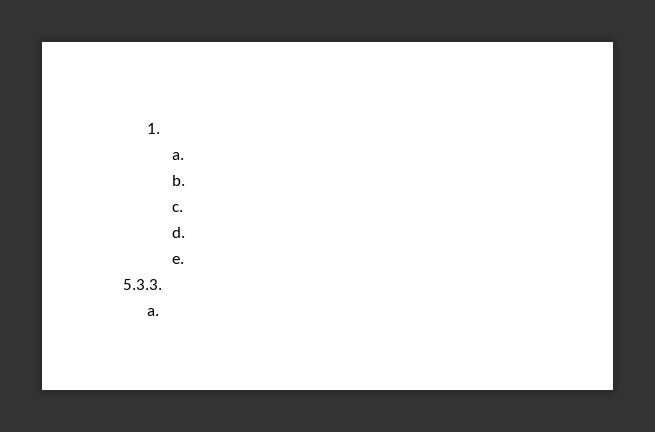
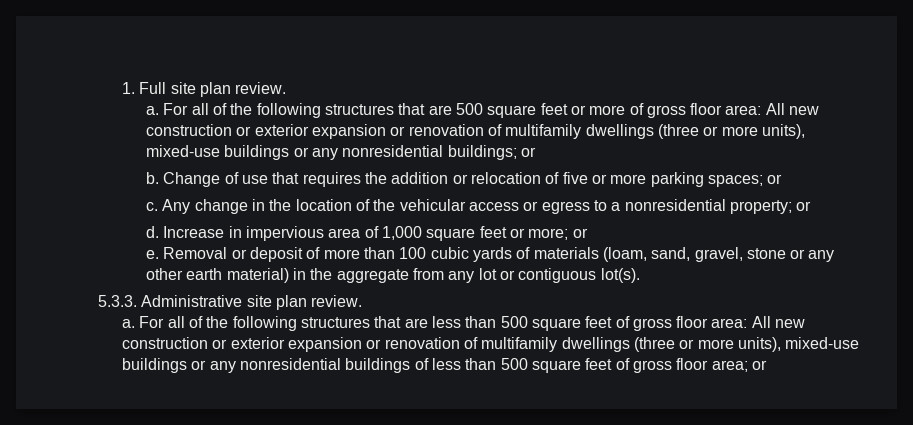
- 1.
- a.
- b.
- c.
- d.
- e.
- 5.3.3.
- a.
+ 1. Full site plan review.
+ a. For all of the following structures that are 500 square feet or more of gross floor area: All new construction or exterior expansion or renovation of multifamily dwellings (three or more units), mixed-use buildings or any nonresidential buildings; or
+ b. Change of use that requires the addition or relocation of five or more parking spaces; or
+ c. Any change in the location of the vehicular access or egress to a nonresidential property; or
+ d. Increase in impervious area of 1,000 square feet or more; or
+ e. Removal or deposit of more than 100 cubic yards of materials (loam, sand, gravel, stone or any other earth material) in the aggregate from any lot or contiguous lot(s).
+ 5.3.3. Administrative site plan review.
+ a. For all of the following structures that are less than 500 square feet of gross floor area: All new construction or exterior expansion or renovation of multifamily dwellings (three or more units), mixed-use buildings or any nonresidential buildings of less than 500 square feet of gross floor area; or

